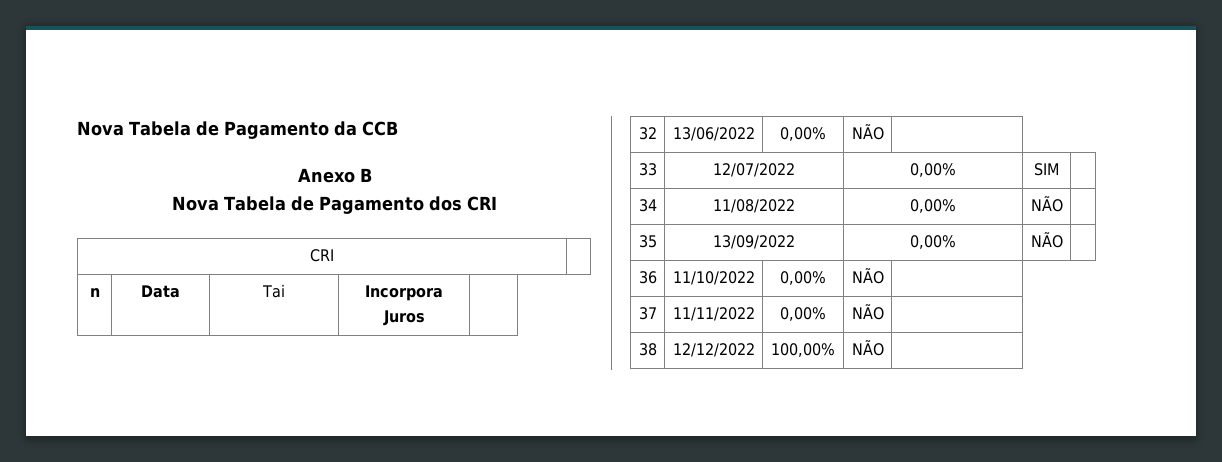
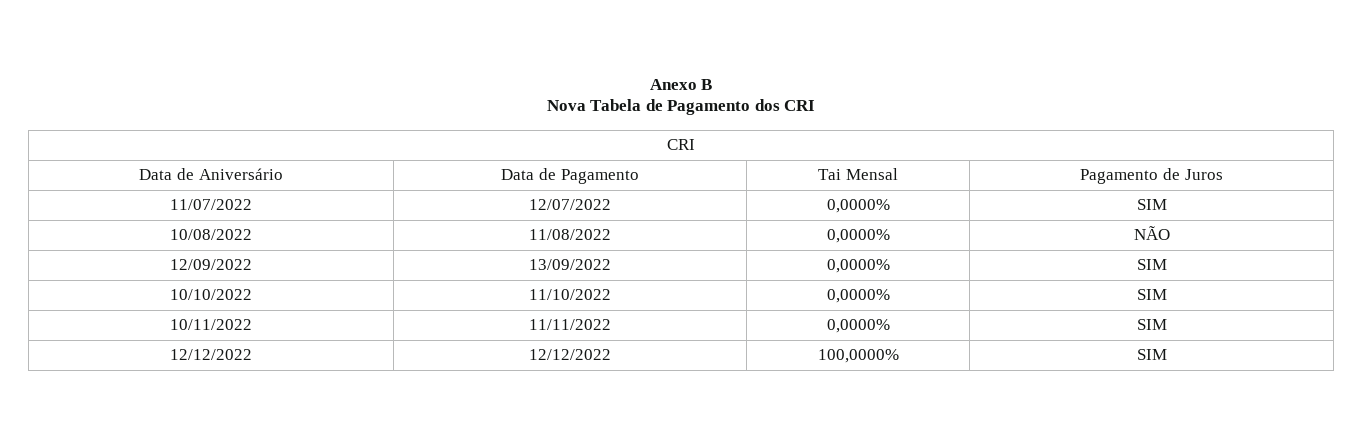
- Nova Tabela de Pagamento da CCB
  Nova Tabela de Pagamento dos CRI
- CRI |
- n | Data | Tai | Incorpora Juros |
- 32 | 13/06/2022 | 0,00% | NÃO |
- 33 | 12/07/2022 | 0,00% | SIM |
- 34 | 11/08/2022 | 0,00% | NÃO |
- 35 | 13/09/2022 | 0,00% | NÃO |
- 36 | 11/10/2022 | 0,00% | NÃO |
- 37 | 11/11/2022 | 0,00% | NÃO |
- 38 | 12/12/2022 | 100,00% | NÃO |
+ CRI
+ Data de Aniversário | Data de Pagamento | Tai Mensal | Pagamento de Juros
+ 11/07/2022 | 12/07/2022 | 0,0000% | SIM
+ 10/08/2022 | 11/08/2022 | 0,0000% | NÃO
+ 12/09/2022 | 13/09/2022 | 0,0000% | SIM
+ 10/10/2022 | 11/10/2022 | 0,0000% | SIM
+ 10/11/2022 | 11/11/2022 | 0,0000% | SIM
+ 12/12/2022 | 12/12/2022 | 100,0000% | SIM

